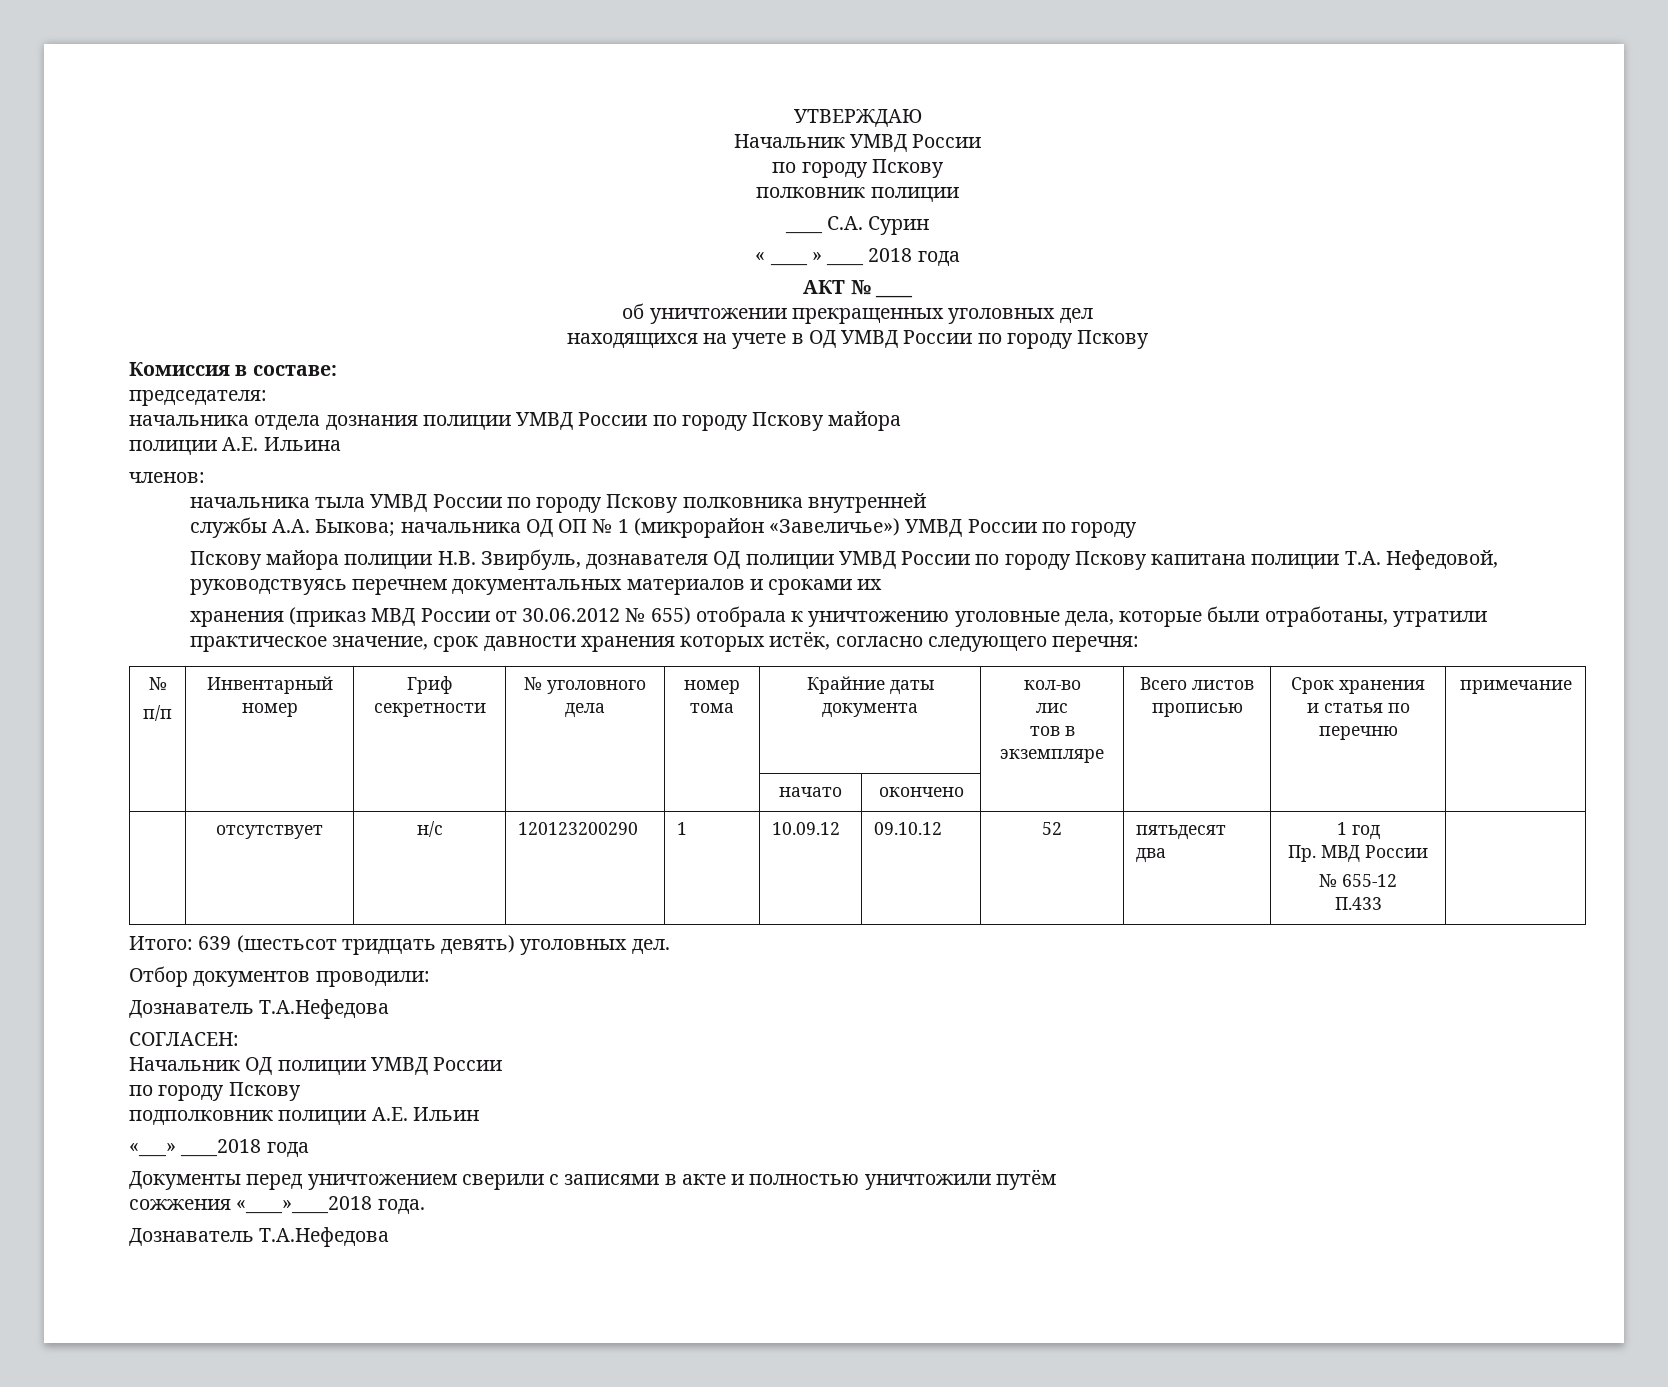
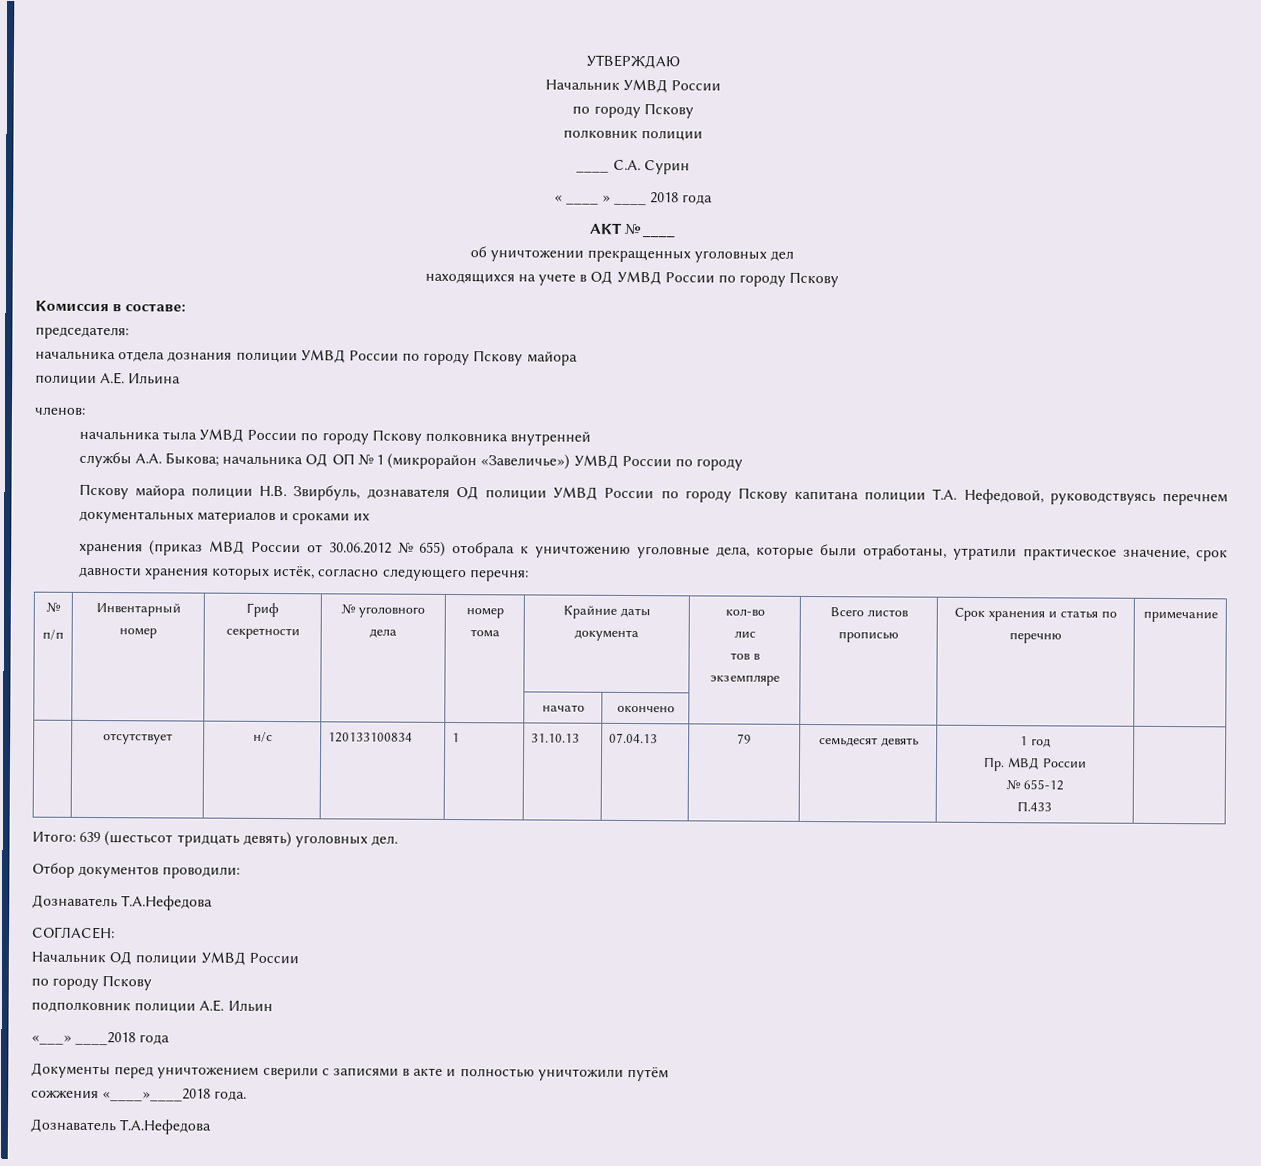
- | отсутствует | н/с | 120123200290 | 1 | 10.09.12 | 09.10.12 | 52 | пятьдесят два | 1 год
+ | отсутствует | н/с | 120133100834 | 1 | 31.10.13 | 07.04.13 | 79 | семьдесят девять | 1 год

